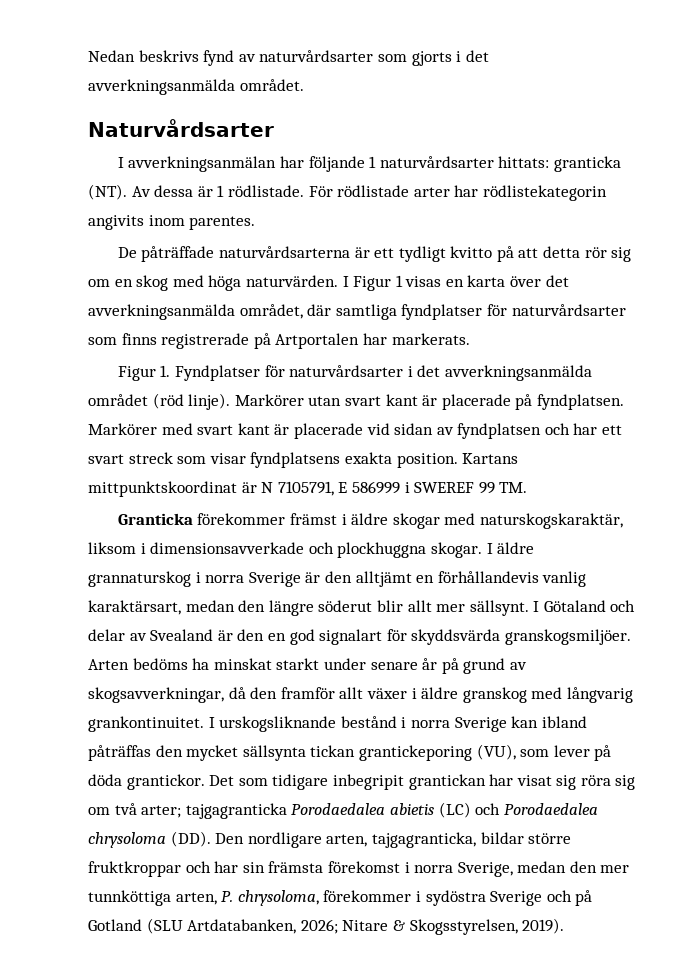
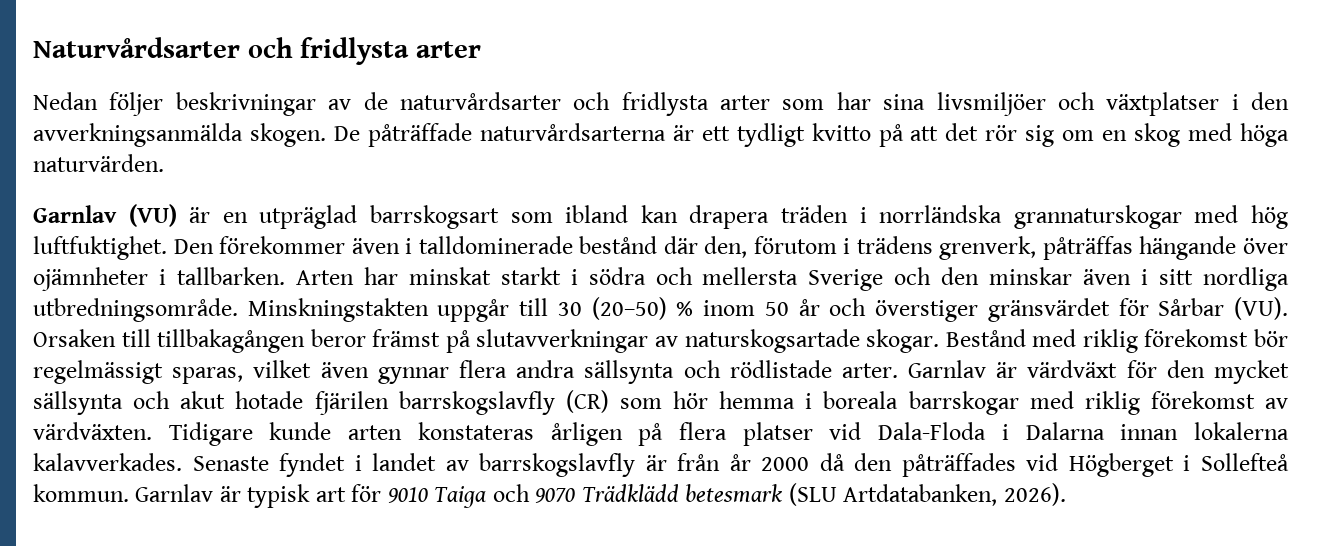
- Nedan beskrivs fynd av naturvårdsarter som gjorts i det avverkningsanmälda området.
- Naturvårdsarter
- I avverkningsanmälan har följande 1 naturvårdsarter hittats: granticka (NT). Av dessa är 1 rödlistade. För rödlistade arter har rödlistekategorin angivits inom parentes.
- De påträffade naturvårdsarterna är ett tydligt kvitto på att detta rör sig om en skog med höga naturvärden. I Figur 1 visas en karta över det avverkningsanmälda området, där samtliga fyndplatser för naturvårdsarter som finns registrerade på Artportalen har markerats.
- Figur 1. Fyndplatser för naturvårdsarter i det avverkningsanmälda området (röd linje). Markörer utan svart kant är placerade på fyndplatsen. Markörer med svart kant är placerade vid sidan av fyndplatsen och har ett svart streck som visar fyndplatsens exakta position. Kartans mittpunktskoordinat är N 7105791, E 586999 i SWEREF 99 TM.
- Granticka förekommer främst i äldre skogar med naturskogskaraktär, liksom i dimensionsavverkade och plockhuggna skogar. I äldre grannaturskog i norra Sverige är den alltjämt en förhållandevis vanlig karaktärsart, medan den längre söderut blir allt mer sällsynt. I Götaland och delar av Svealand är den en god signalart för skyddsvärda granskogsmiljöer. Arten bedöms ha minskat starkt under senare år på grund av skogsavverkningar, då den framför allt växer i äldre granskog med långvarig grankontinuitet. I urskogsliknande bestånd i norra Sverige kan ibland påträffas den mycket sällsynta tickan grantickeporing (VU), som lever på döda grantickor. Det som tidigare inbegripit grantickan har visat sig röra sig om två arter; tajgagranticka Porodaedalea abietis (LC) och Porodaedalea chrysoloma (DD). Den nordligare arten, tajgagranticka, bildar större fruktkroppar och har sin främsta förekomst i norra Sverige, medan den mer tunnköttiga arten, P. chrysoloma, förekommer i sydöstra Sverige och på Gotland (SLU Artdatabanken, 2026; Nitare & Skogsstyrelsen, 2019).
+ Naturvårdsarter och fridlysta arter
+ Nedan följer beskrivningar av de naturvårdsarter och fridlysta arter som har sina livsmiljöer och växtplatser i den avverkningsanmälda skogen. De påträffade naturvårdsarterna är ett tydligt kvitto på att det rör sig om en skog med höga naturvärden.
+ Garnlav (VU) är en utpräglad barrskogsart som ibland kan drapera träden i norrländska grannaturskogar med hög luftfuktighet. Den förekommer även i talldominerade bestånd där den, förutom i trädens grenverk, påträffas hängande över ojämnheter i tallbarken. Arten har minskat starkt i södra och mellersta Sverige och den minskar även i sitt nordliga utbredningsområde. Minskningstakten uppgår till 30 (20–50) % inom 50 år och överstiger gränsvärdet för Sårbar (VU). Orsaken till tillbakagången beror främst på slutavverkningar av naturskogsartade skogar. Bestånd med riklig förekomst bör regelmässigt sparas, vilket även gynnar flera andra sällsynta och rödlistade arter. Garnlav är värdväxt för den mycket sällsynta och akut hotade fjärilen barrskogslavfly (CR) som hör hemma i boreala barrskogar med riklig förekomst av värdväxten. Tidigare kunde arten konstateras årligen på flera platser vid Dala-Floda i Dalarna innan lokalerna kalavverkades. Senaste fyndet i landet av barrskogslavfly är från år 2000 då den påträffades vid Högberget i Sollefteå kommun. Garnlav är typisk art för 9010 Taiga och 9070 Trädklädd betesmark (SLU Artdatabanken, 2026).

